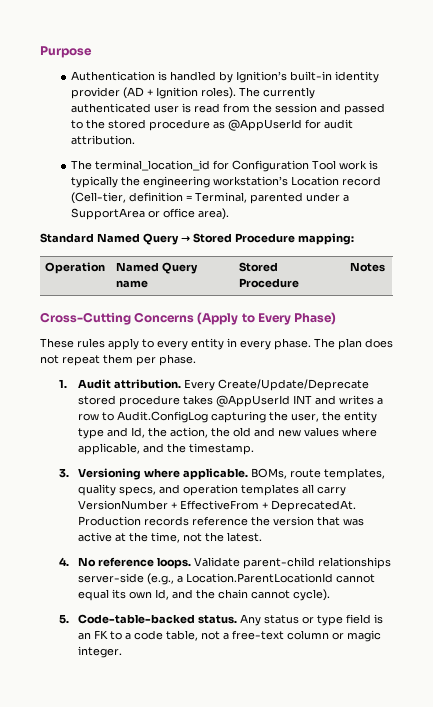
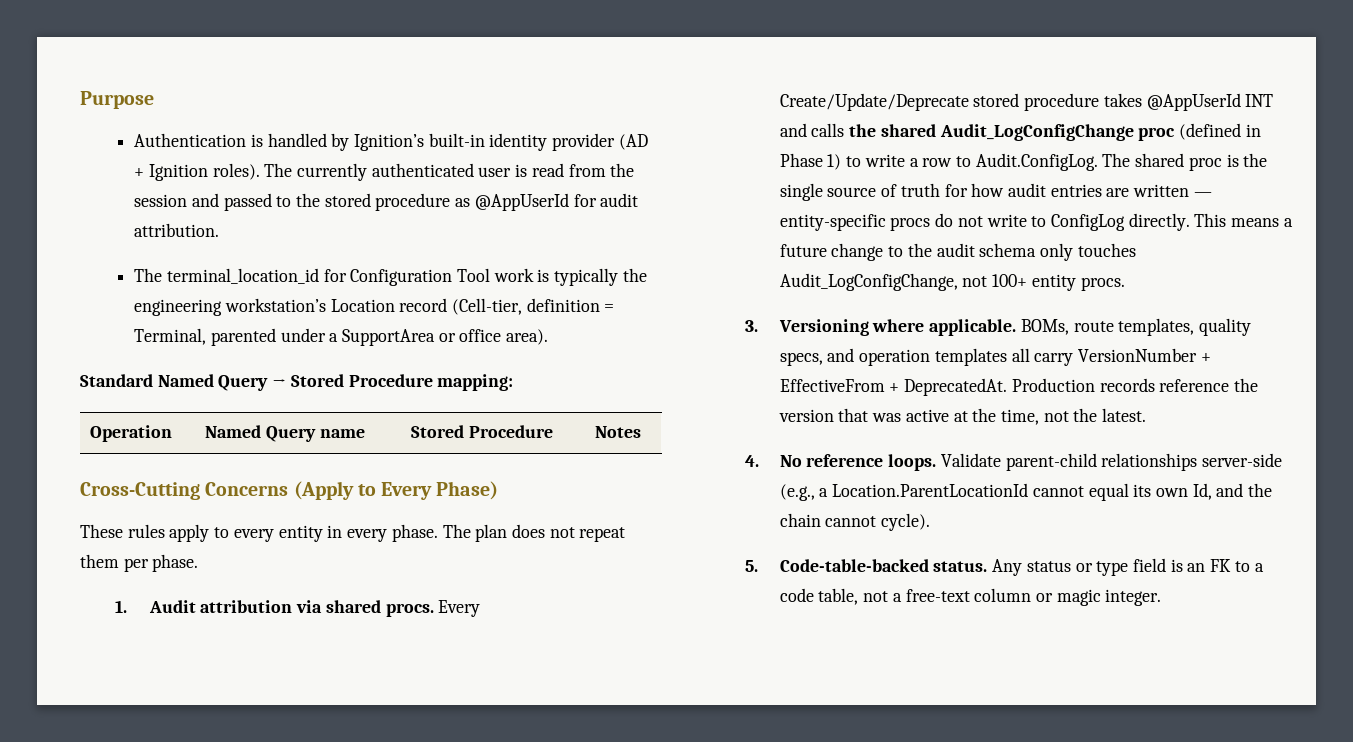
- 1. Audit attribution.
+ 1. Audit attribution via shared procs.
- Every Create/Update/Deprecate stored procedure takes @AppUserId INT and writes a row to Audit.ConfigLog capturing the user, the entity type and Id, the action, the old and new values where applicable, and the timestamp.
+ Every Create/Update/Deprecate stored procedure takes @AppUserId INT and calls the shared Audit_LogConfigChange proc (defined in Phase 1) to write a row to Audit.ConfigLog. The shared proc is the single source of truth for how audit entries are written — entity-specific procs do not write to ConfigLog directly. This means a future change to the audit schema only touches Audit_LogConfigChange, not 100+ entity procs.

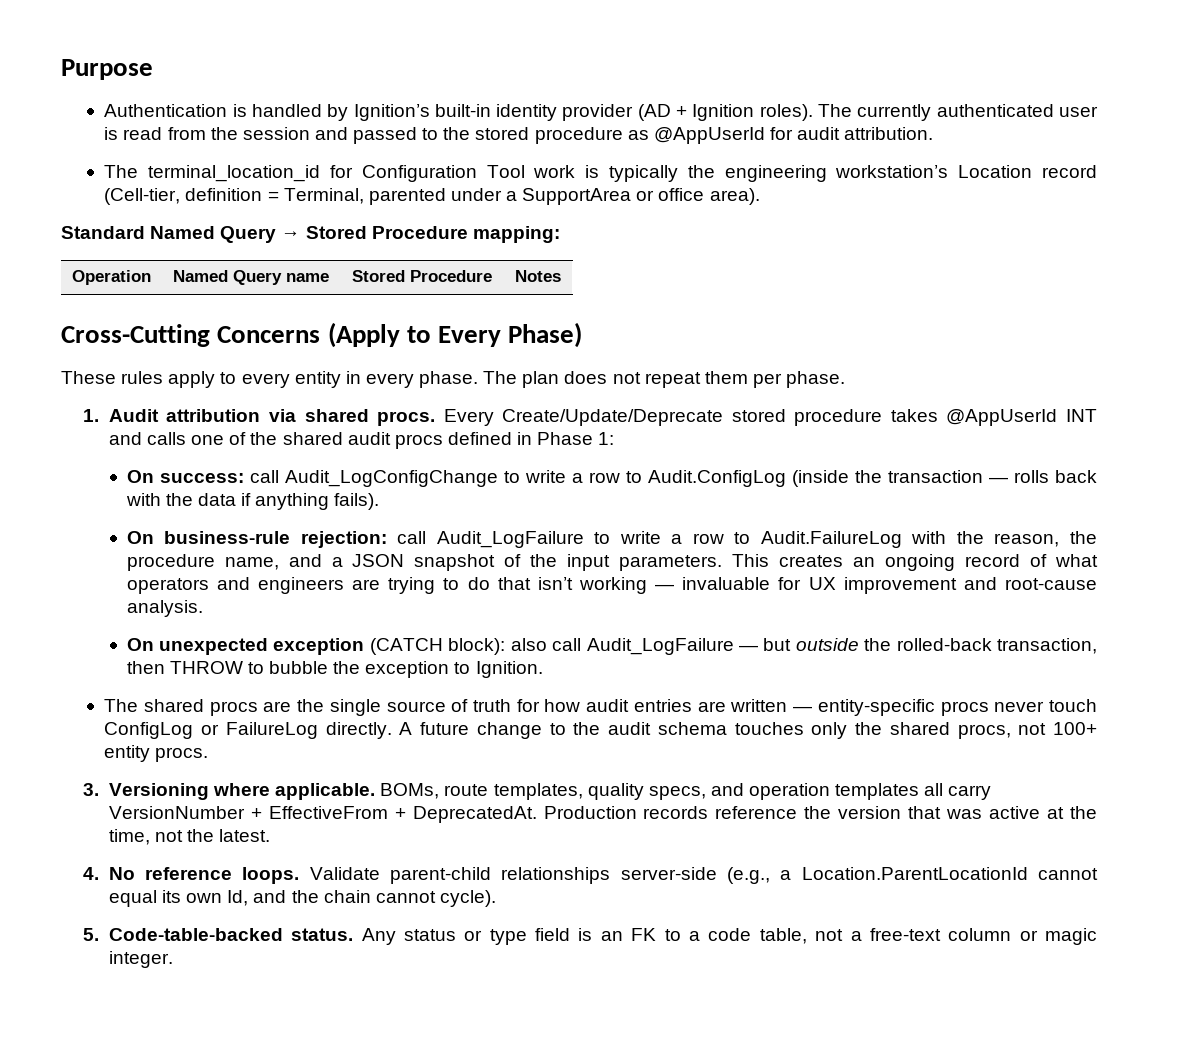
- Every Create/Update/Deprecate stored procedure takes @AppUserId INT and calls the shared Audit_LogConfigChange proc (defined in Phase 1) to write a row to Audit.ConfigLog. The shared proc is the single source of truth for how audit entries are written — entity-specific procs do not write to ConfigLog directly. This means a future change to the audit schema only touches Audit_LogConfigChange, not 100+ entity procs.
+ Every Create/Update/Deprecate stored procedure takes @AppUserId INT and calls one of the shared audit procs defined in Phase 1:
+ On success: call Audit_LogConfigChange to write a row to Audit.ConfigLog (inside the transaction — rolls back with the data if anything fails).
+ On business-rule rejection: call Audit_LogFailure to write a row to Audit.FailureLog with the reason, the procedure name, and a JSON snapshot of the input parameters. This creates an ongoing record of what operators and engineers are trying to do that isn’t working — invaluable for UX improvement and root-cause analysis.
+ On unexpected exception (CATCH block): also call Audit_LogFailure — but outside the rolled-back transaction, then THROW to bubble the exception to Ignition.
+ The shared procs are the single source of truth for how audit entries are written — entity-specific procs never touch ConfigLog or FailureLog directly. A future change to the audit schema touches only the shared procs, not 100+ entity procs.

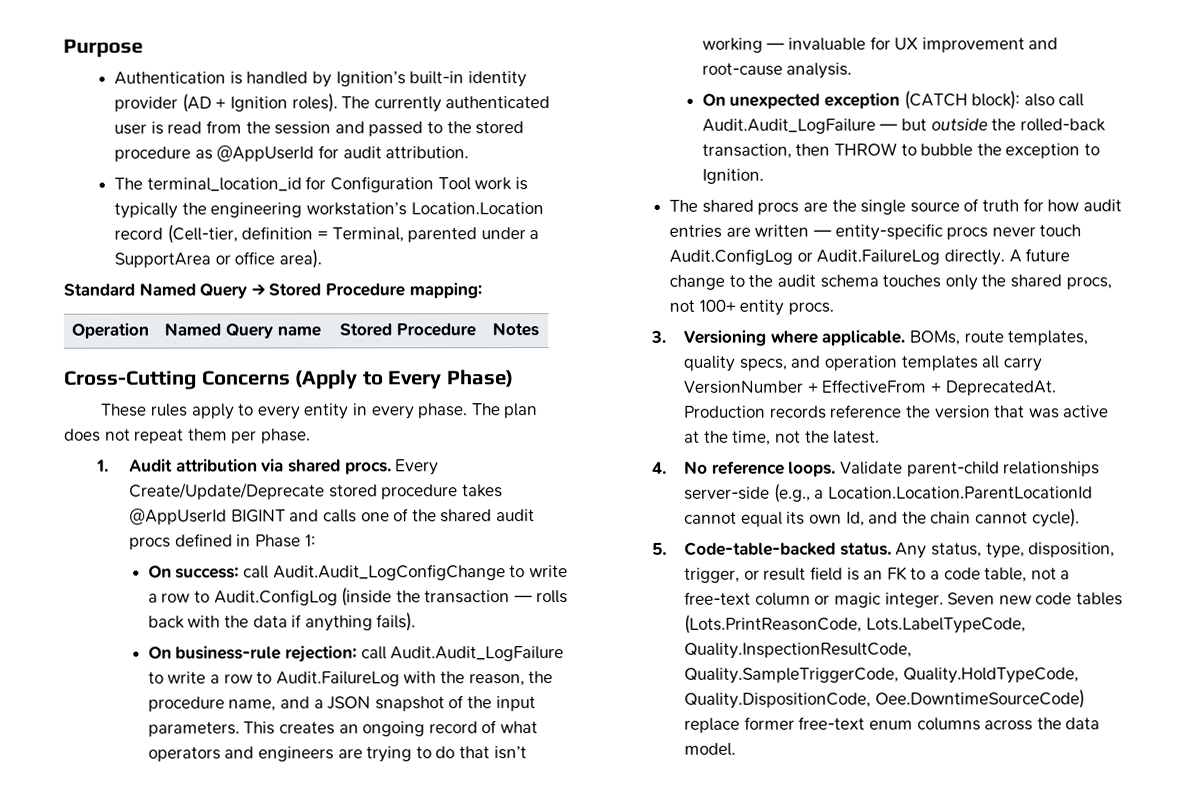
- The terminal_location_id for Configuration Tool work is typically the engineering workstation’s Location record (Cell-tier, definition = Terminal, parented under a SupportArea or office area).
+ The terminal_location_id for Configuration Tool work is typically the engineering workstation’s Location.Location record (Cell-tier, definition = Terminal, parented under a SupportArea or office area).
- Every Create/Update/Deprecate stored procedure takes @AppUserId INT and calls one of the shared audit procs defined in Phase 1:
+ Every Create/Update/Deprecate stored procedure takes @AppUserId BIGINT and calls one of the shared audit procs defined in Phase 1:
- On success: call Audit_LogConfigChange to write a row to Audit.ConfigLog (inside the transaction — rolls back with the data if anything fails).
+ On success: call Audit.Audit_LogConfigChange to write a row to Audit.ConfigLog (inside the transaction — rolls back with the data if anything fails).
- On business-rule rejection: call Audit_LogFailure to write a row to Audit.FailureLog with the reason, the procedure name, and a JSON snapshot of the input parameters.
+ On business-rule rejection: call Audit.Audit_LogFailure to write a row to Audit.FailureLog with the reason, the procedure name, and a JSON snapshot of the input parameters.
- On unexpected exception (CATCH block): also call Audit_LogFailure — but outside the rolled-back transaction, then THROW to bubble the exception to Ignition.
+ On unexpected exception (CATCH block): also call Audit.Audit_LogFailure — but outside the rolled-back transaction, then THROW to bubble the exception to Ignition.
- The shared procs are the single source of truth for how audit entries are written — entity-specific procs never touch ConfigLog or FailureLog directly.
+ The shared procs are the single source of truth for how audit entries are written — entity-specific procs never touch Audit.ConfigLog or Audit.FailureLog directly.
- Validate parent-child relationships server-side (e.g., a Location.ParentLocationId cannot equal its own Id, and the chain cannot cycle).
+ Validate parent-child relationships server-side (e.g., a Location.Location.ParentLocationId cannot equal its own Id, and the chain cannot cycle).
- Any status or type field is an FK to a code table, not a free-text column or magic integer.
+ Any status, type, disposition, trigger, or result field is an FK to a code table, not a free-text column or magic integer.
+ Seven new code tables (Lots.PrintReasonCode, Lots.LabelTypeCode, Quality.InspectionResultCode, Quality.SampleTriggerCode, Quality.HoldTypeCode, Quality.DispositionCode, Oee.DowntimeSourceCode) replace former free-text enum columns across the data model.

